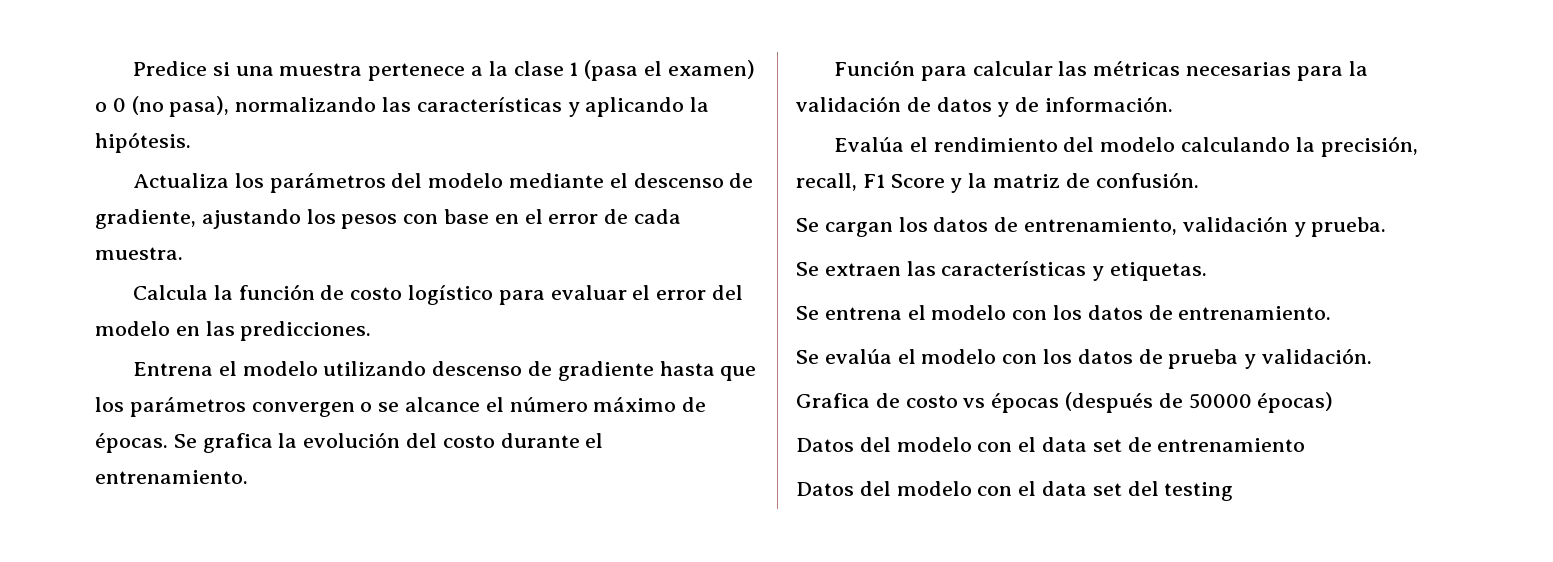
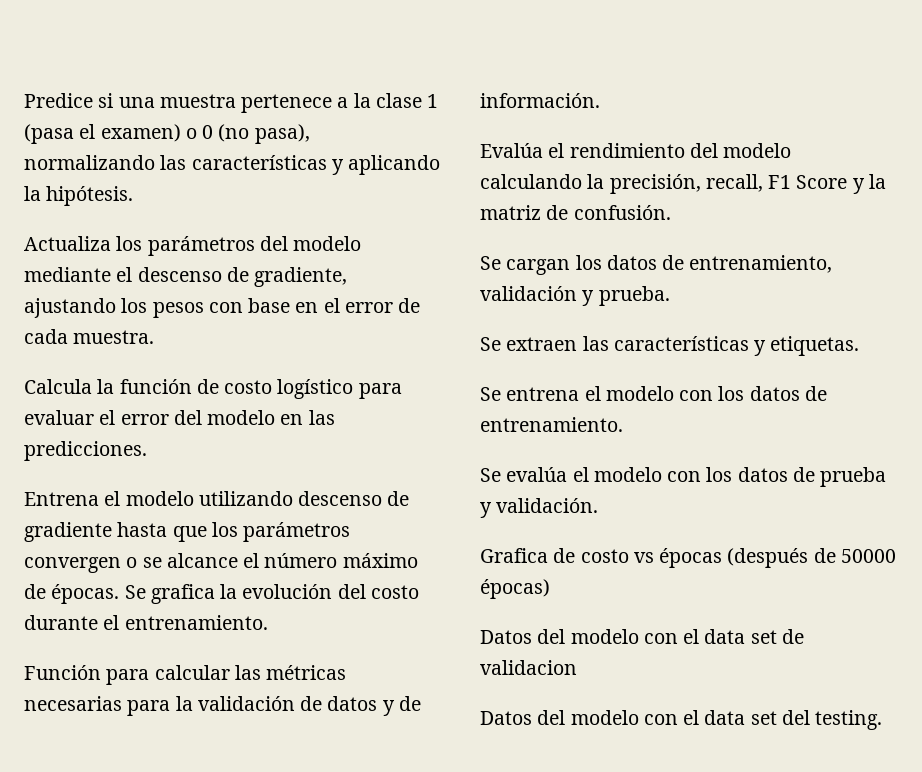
- Datos del modelo con el data set de entrenamiento
+ Datos del modelo con el data set de validacion
- Datos del modelo con el data set del testing
+ Datos del modelo con el data set del testing.

